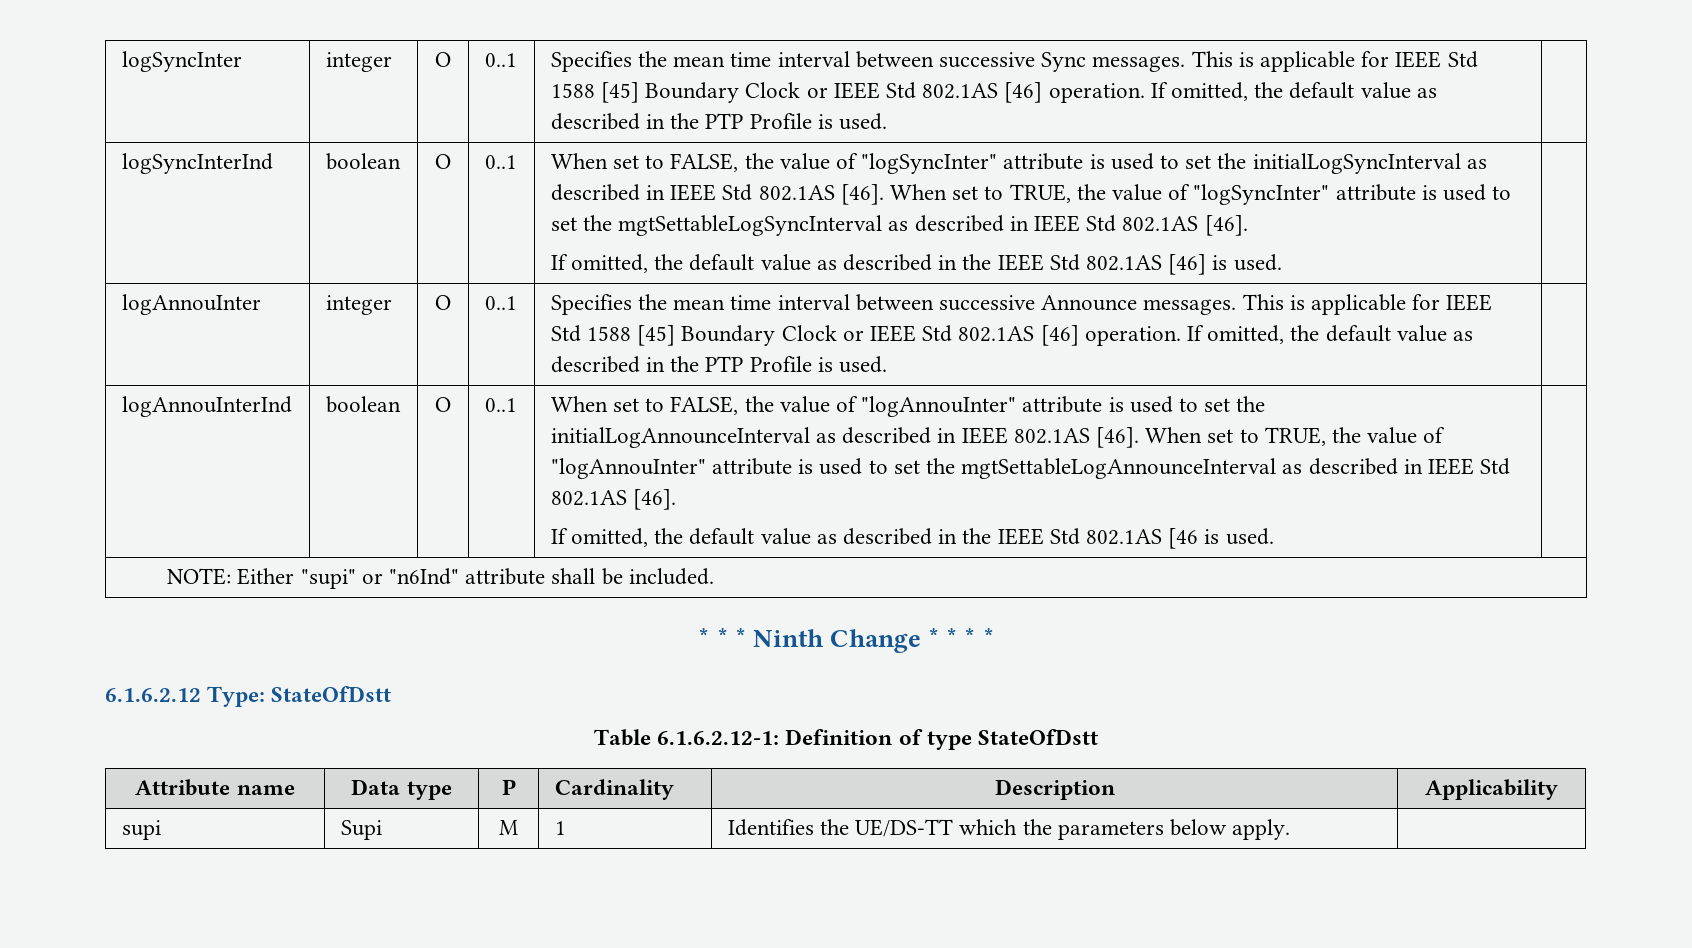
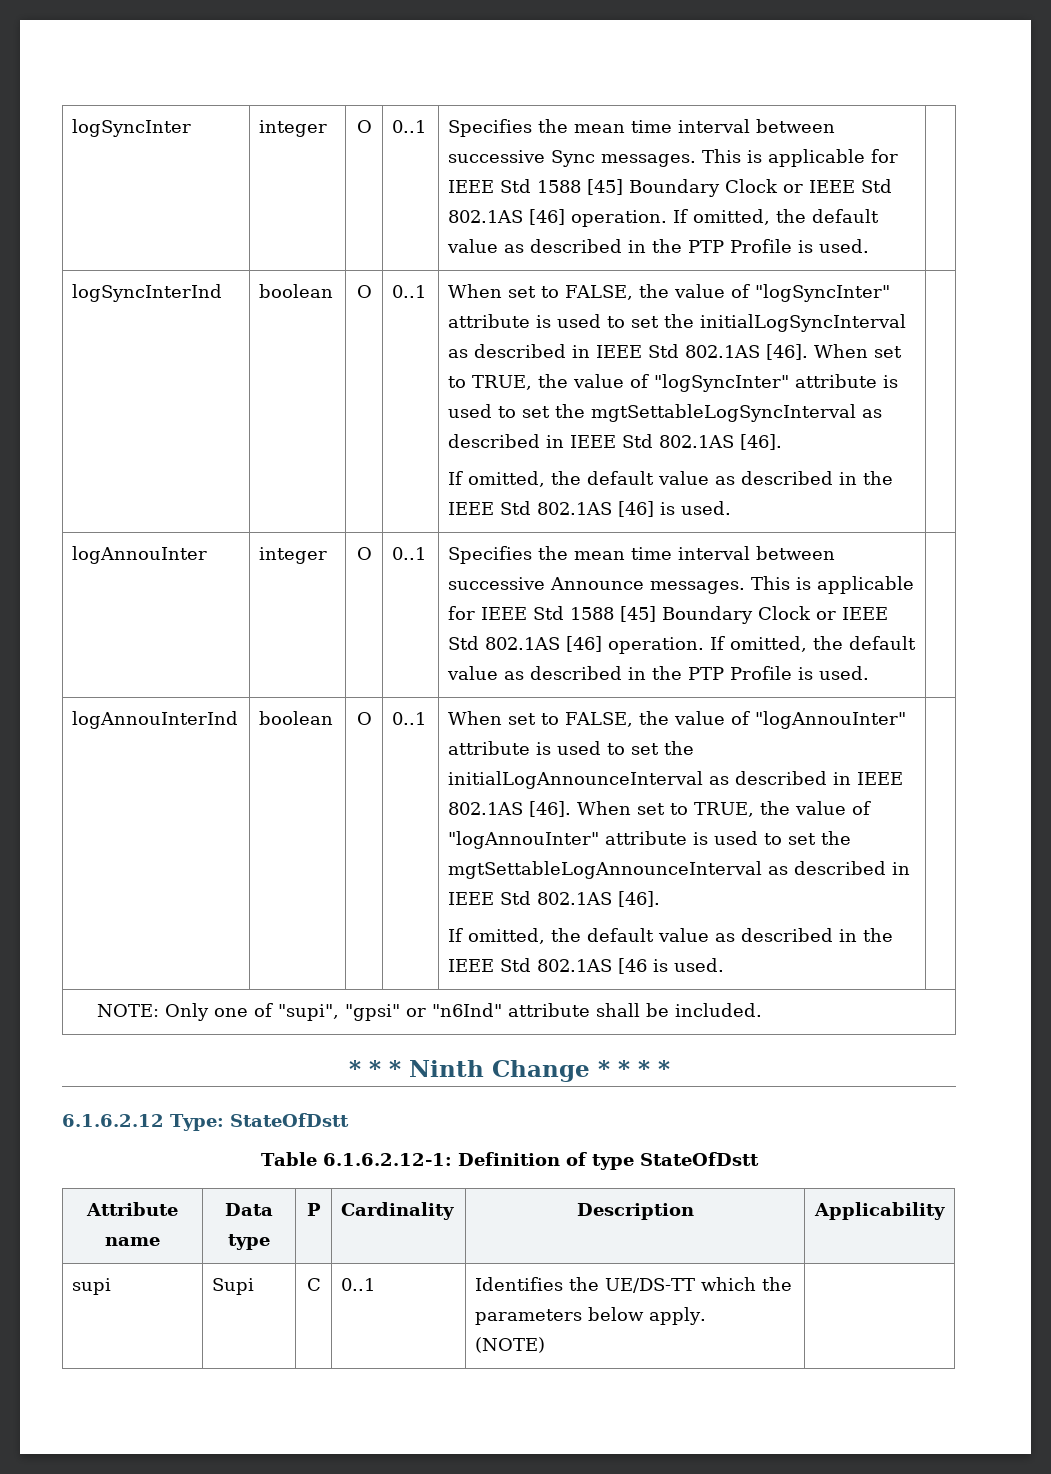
- NOTE: Either "supi" or "n6Ind" attribute shall be included.
+ NOTE: Only one of "supi", "gpsi" or "n6Ind" attribute shall be included.
- supi | Supi | M | 1 | Identifies the UE/DS-TT which the parameters below apply. |
+ supi | Supi | C | 0..1 | Identifies the UE/DS-TT which the parameters below apply.
+ (NOTE) |

